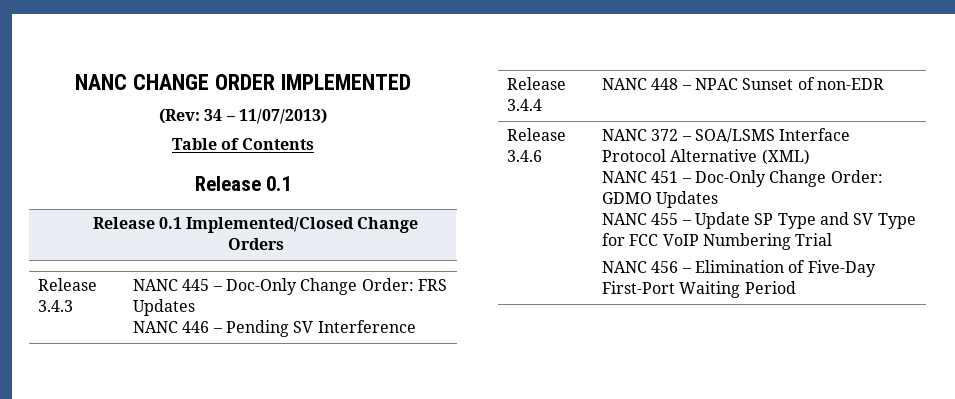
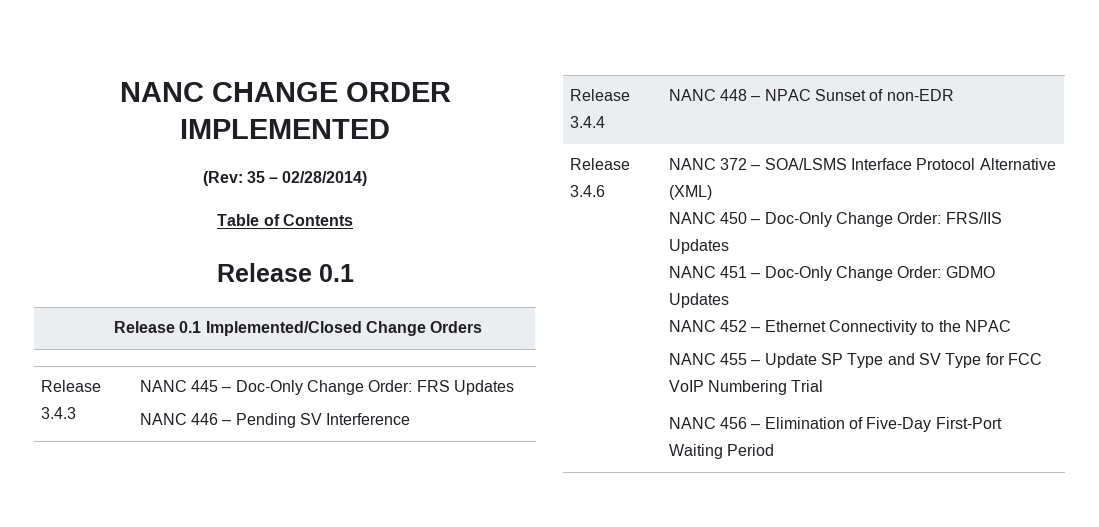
- (Rev: 34 – 11/07/2013)
+ (Rev: 35 – 02/28/2014)
+ NANC 450 – Doc-Only Change Order: FRS/IIS Updates
+ NANC 452 – Ethernet Connectivity to the NPAC

